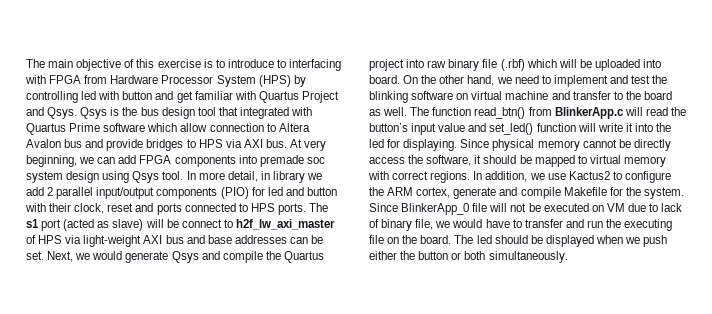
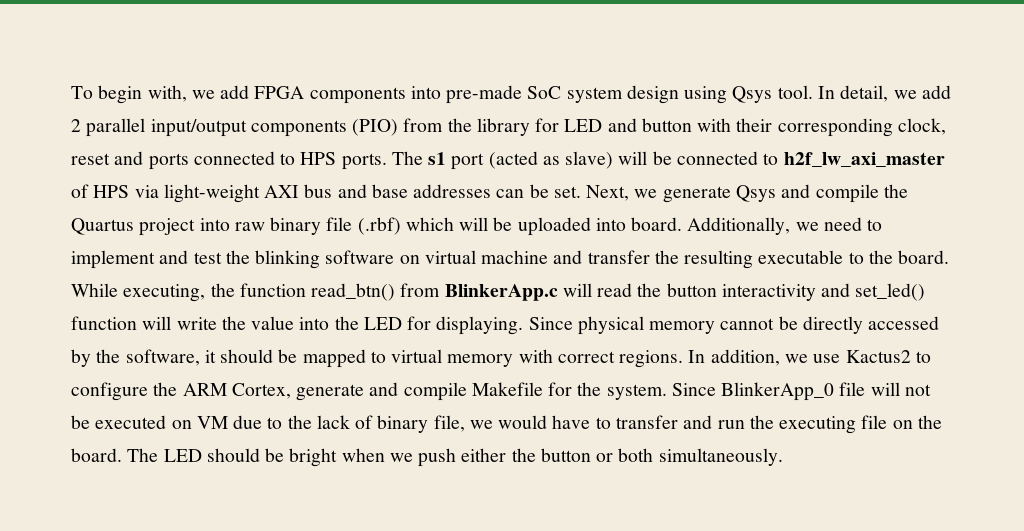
- The main objective of this exercise is to introduce to interfacing with FPGA from Hardware Processor System (HPS) by controlling led with button and get familiar with Quartus Project and Qsys. Qsys is the bus design tool that integrated with Quartus Prime software which allow connection to Altera Avalon bus and provide bridges to HPS via AXI bus. At very beginning, we can add FPGA components into premade soc system design using Qsys tool.
+ To begin with, we add FPGA components into pre-made SoC system design using Qsys tool.
- In more detail, in library we add 2 parallel input/output components (PIO) for led and button with their clock, reset and ports connected to HPS ports.
+ In detail, we add 2 parallel input/output components (PIO) from the library for LED and button with their corresponding clock, reset and ports connected to HPS ports.
- The s1 port (acted as slave) will be connect to h2f_lw_axi_master of HPS via light-weight AXI bus and base addresses can be set.
+ The s1 port (acted as slave) will be connected to h2f_lw_axi_master of HPS via light-weight AXI bus and base addresses can be set.
- Next, we would generate Qsys and compile the Quartus project into raw binary file (.rbf) which will be uploaded into board.
+ Next, we generate Qsys and compile the Quartus project into raw binary file (.rbf) which will be uploaded into board.
- On the other hand, we need to implement and test the blinking software on virtual machine and transfer to the board as well. The function read_btn() from BlinkerApp.c will read the button’s input value and set_led() function will write it into the led for displaying.
+ Additionally, we need to implement and test the blinking software on virtual machine and transfer the resulting executable to the board. While executing, the function read_btn() from BlinkerApp.c will read the button interactivity and set_led() function will write the value into the LED for displaying.
- Since physical memory cannot be directly access the software, it should be mapped to virtual memory with correct regions.
+ Since physical memory cannot be directly accessed by the software, it should be mapped to virtual memory with correct regions.
- In addition, we use Kactus2 to configure the ARM cortex, generate and compile Makefile for the system.
+ In addition, we use Kactus2 to configure the ARM Cortex, generate and compile Makefile for the system.
- Since BlinkerApp_0 file will not be executed on VM due to lack of binary file, we would have to transfer and run the executing file on the board.
+ Since BlinkerApp_0 file will not be executed on VM due to the lack of binary file, we would have to transfer and run the executing file on the board.
- The led should be displayed when we push either the button or both simultaneously.
+ The LED should be bright when we push either the button or both simultaneously.

